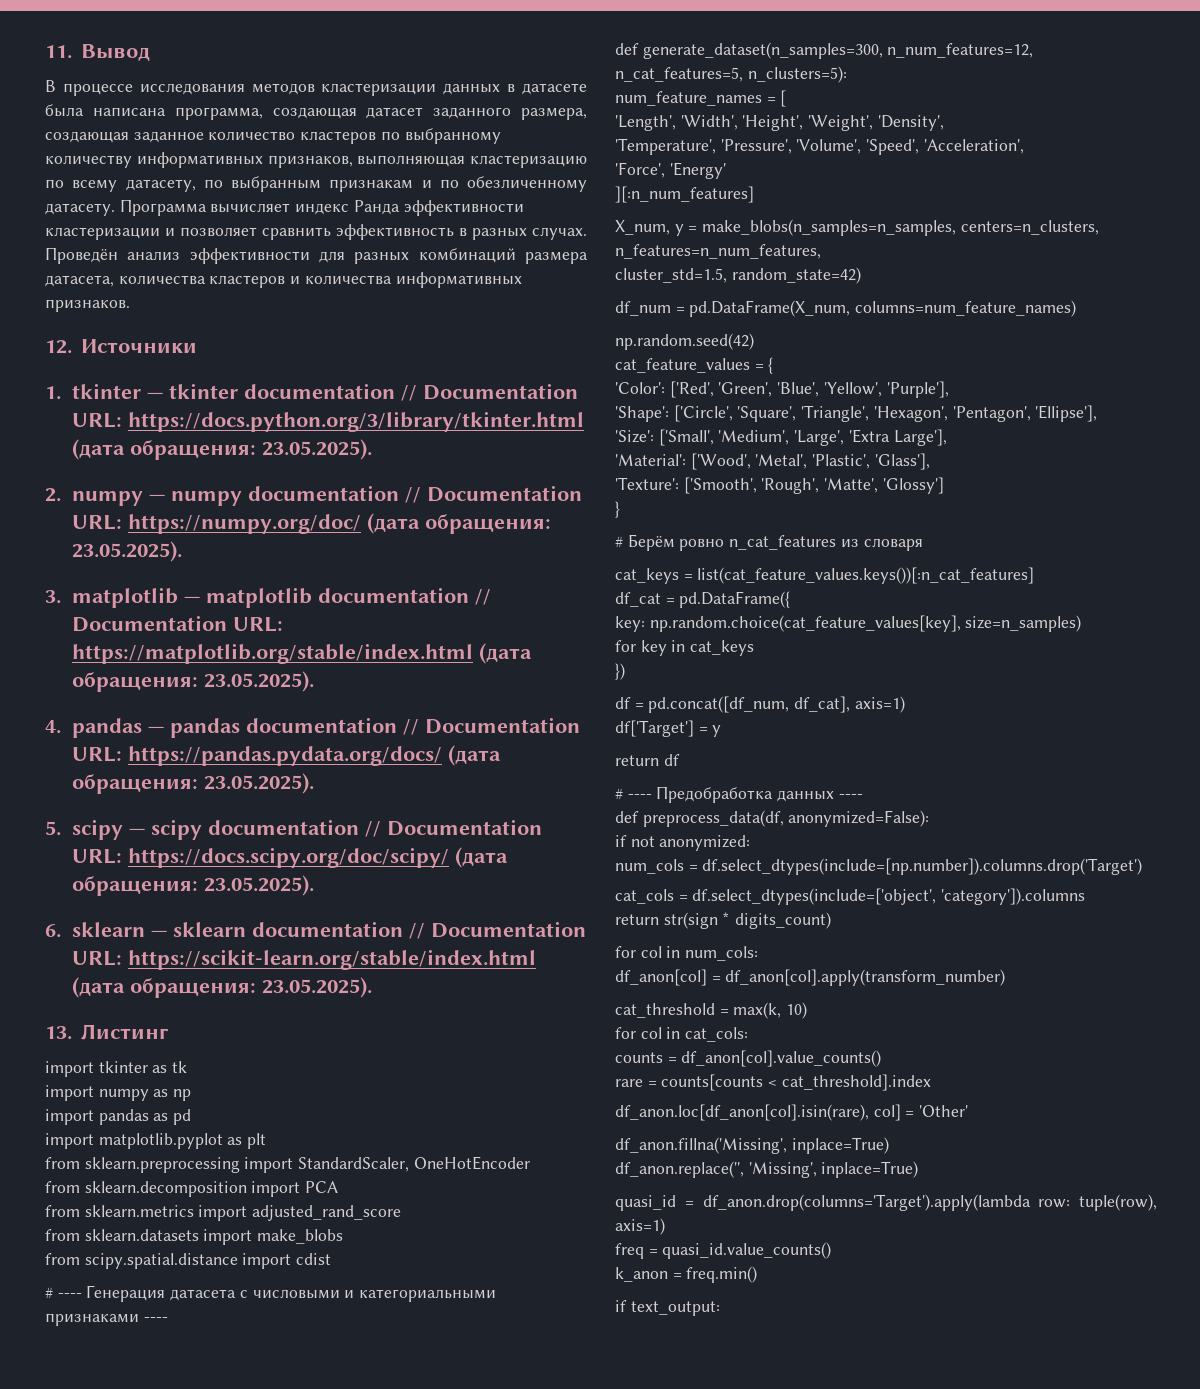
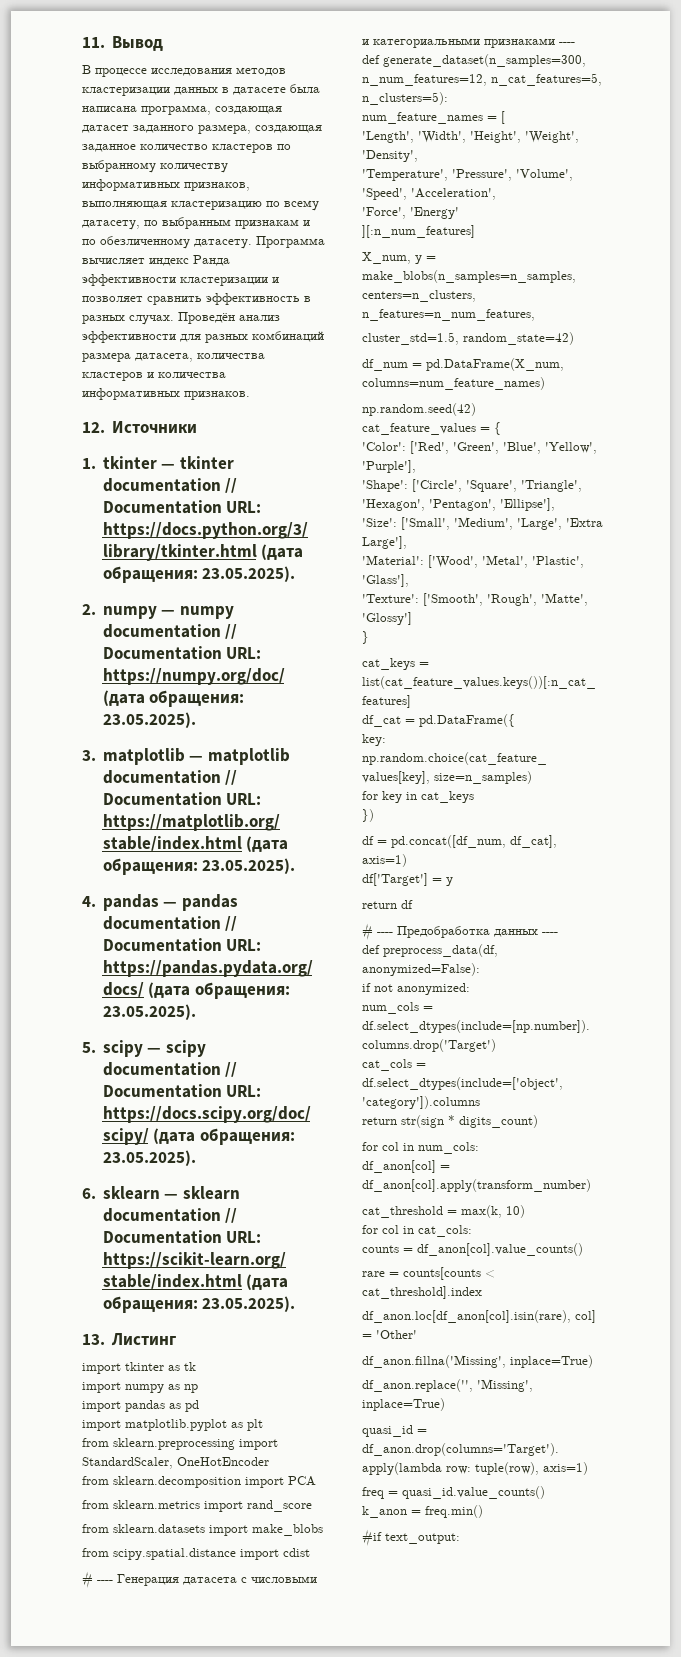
- from sklearn.metrics import adjusted_rand_score
+ from sklearn.metrics import rand_score
- # Берём ровно n_cat_features из словаря
- if text_output:
+ #if text_output:

